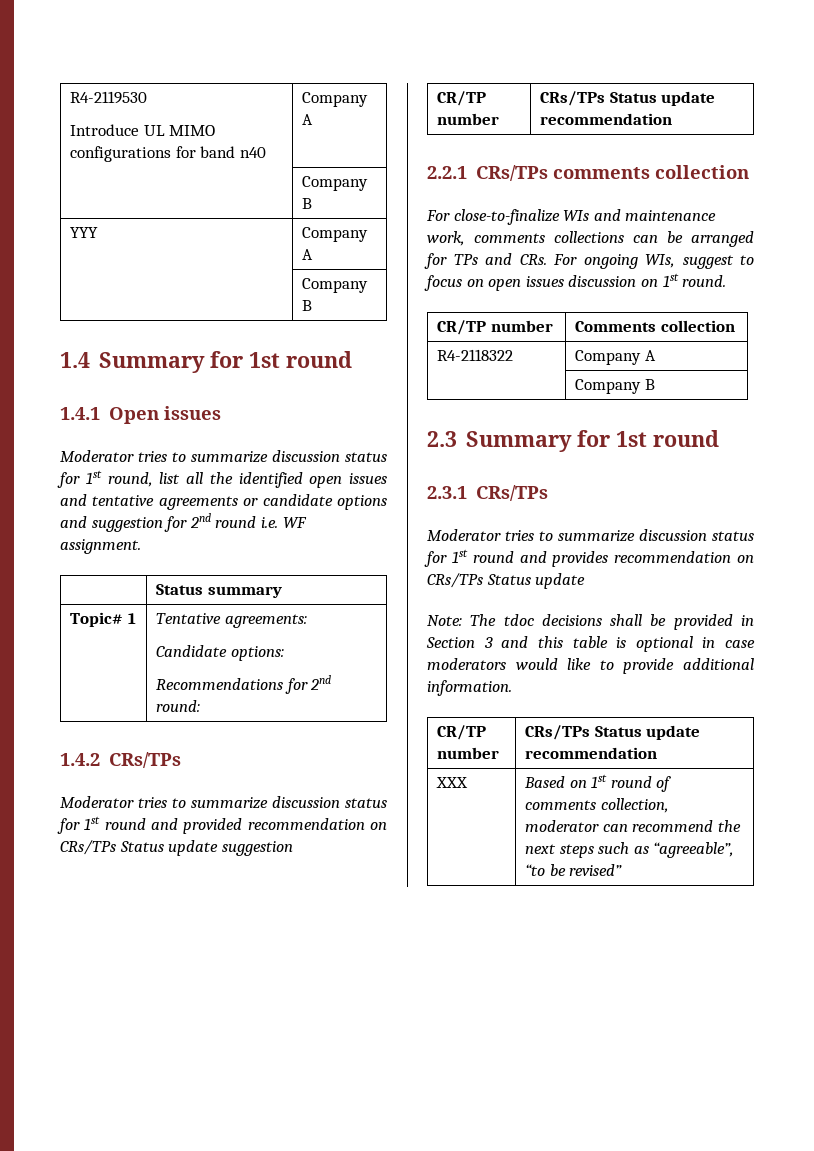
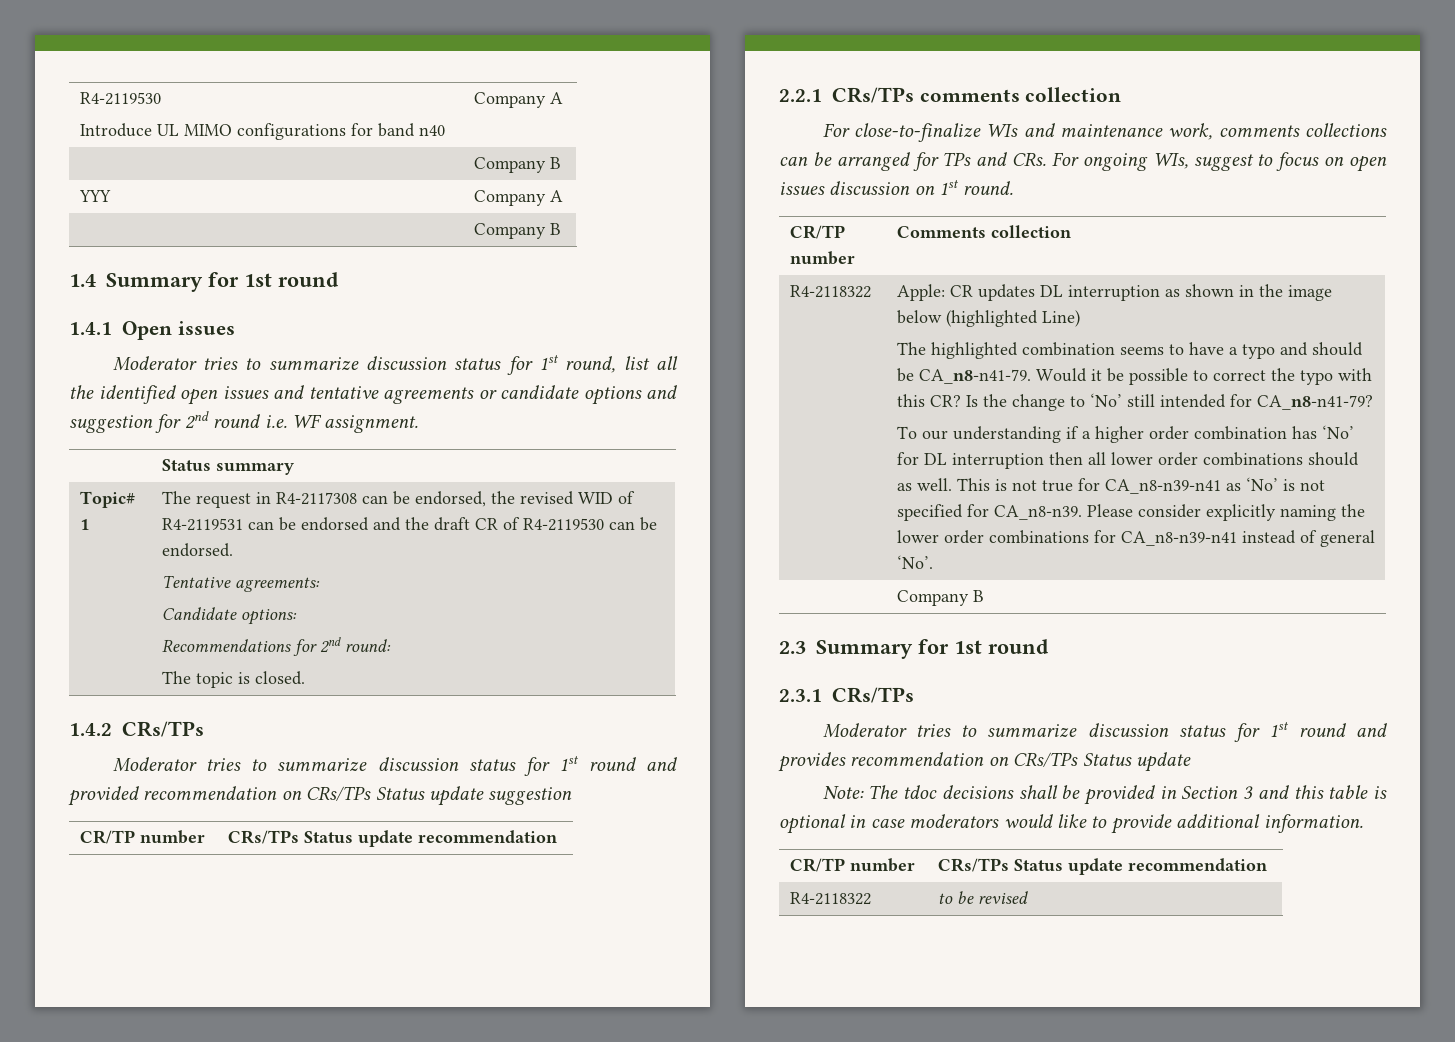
- Topic# 1 | Tentative agreements:
+ Topic# 1 | The request in R4-2117308 can be endorsed, the revised WID of R4-2119531 can be endorsed and the draft CR of R4-2119530 can be endorsed.
+ Tentative agreements:
  Candidate options:
  Recommendations for 2nd round:
+ The topic is closed.
- R4-2118322 | Company A
+ R4-2118322 | Apple: CR updates DL interruption as shown in the image below (highlighted Line)
+ The highlighted combination seems to have a typo and should be CA_n8-n41-79. Would it be possible to correct the typo with this CR? Is the change to ‘No’ still intended for CA_n8-n41-79?
+ To our understanding if a higher order combination has ‘No’ for DL interruption then all lower order combinations should as well. This is not true for CA_n8-n39-n41 as ‘No’ is not specified for CA_n8-n39. Please consider explicitly naming the lower order combinations for CA_n8-n39-n41 instead of general ‘No’.
- XXX | Based on 1st round of comments collection, moderator can recommend the next steps such as “agreeable”, “to be revised”
+ R4-2118322 | to be revised

